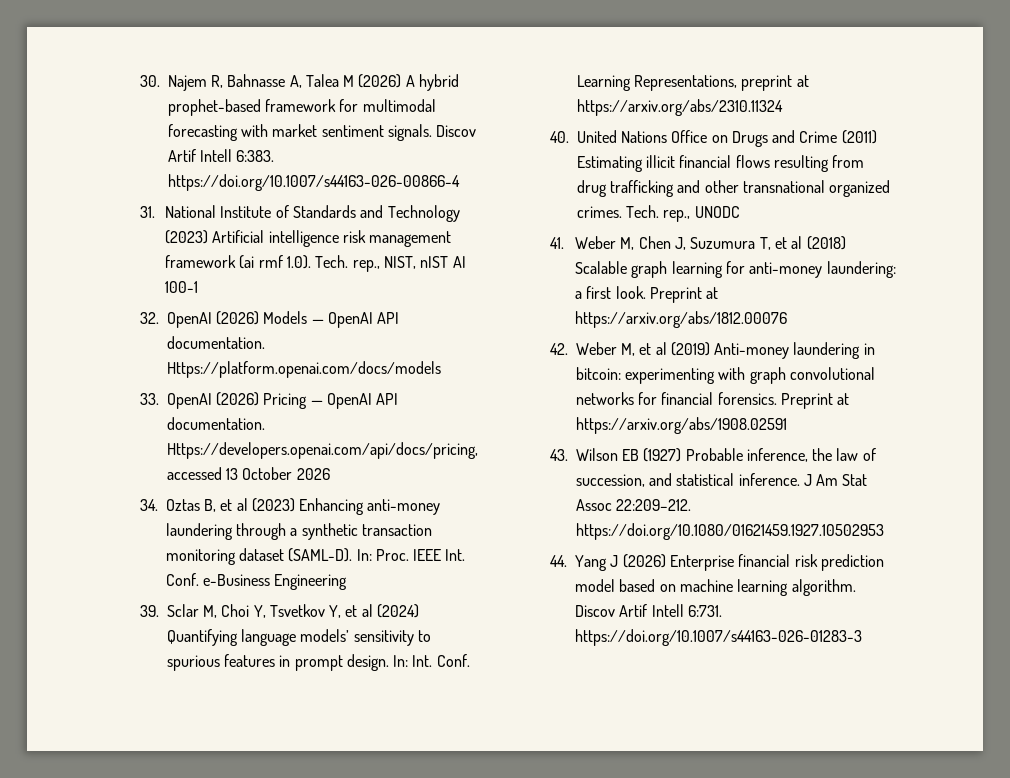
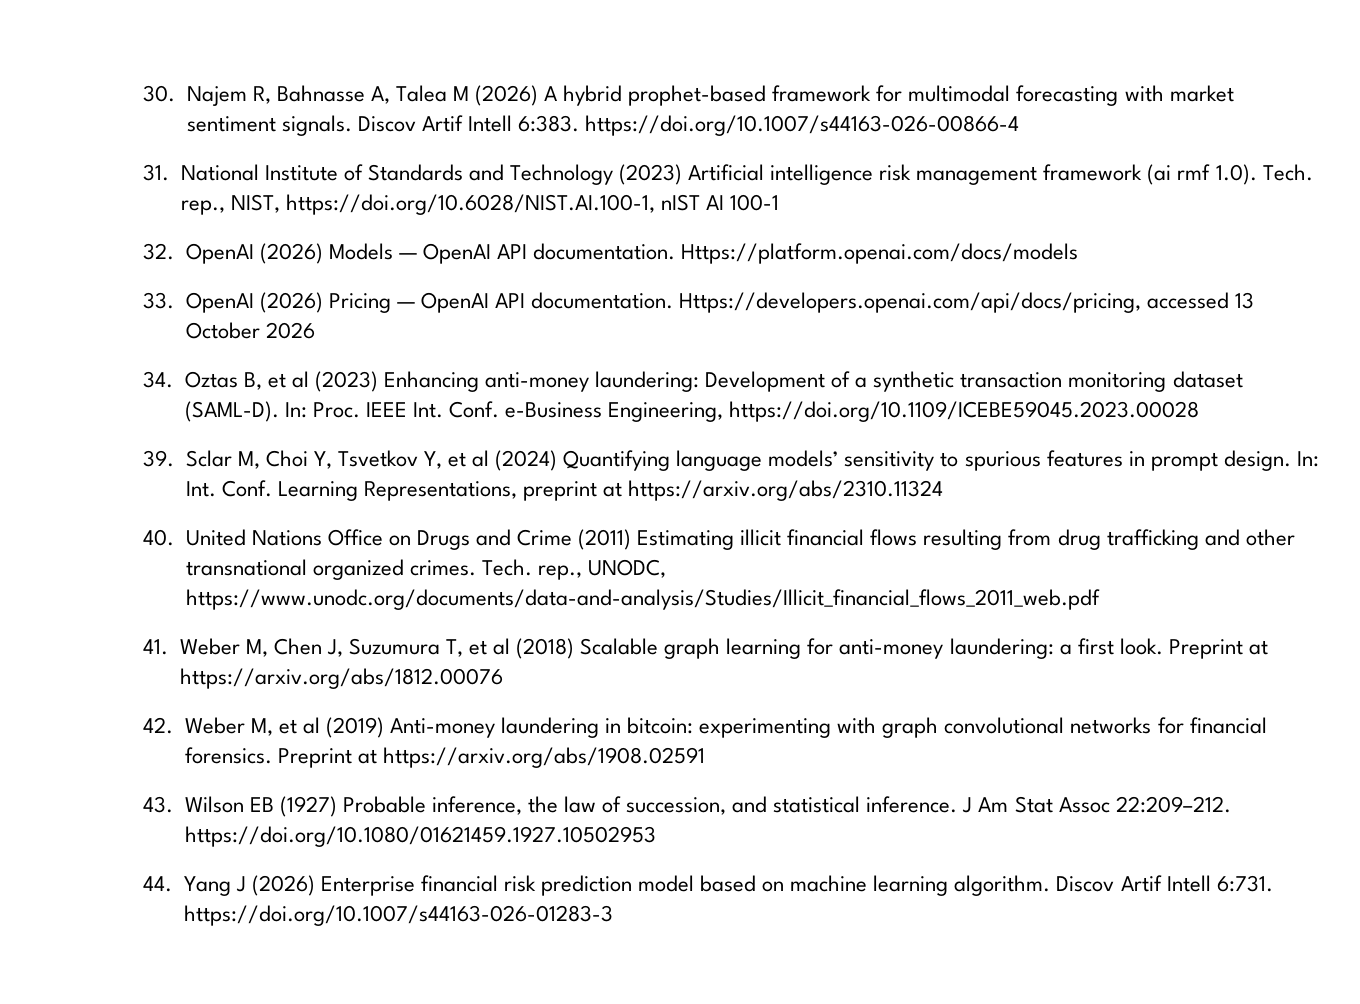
- 31. National Institute of Standards and Technology (2023) Artificial intelligence risk management framework (ai rmf 1.0). Tech. rep., NIST, nIST AI 100-1
+ 31. National Institute of Standards and Technology (2023) Artificial intelligence risk management framework (ai rmf 1.0). Tech. rep., NIST, https://doi.org/10.6028/NIST.AI.100-1, nIST AI 100-1
- 34. Oztas B, et al (2023) Enhancing anti-money laundering through a synthetic transaction monitoring dataset (SAML-D).
+ 34. Oztas B, et al (2023) Enhancing anti-money laundering: Development of a synthetic transaction monitoring dataset (SAML-D).
- IEEE Int. Conf. e-Business Engineering
+ IEEE Int. Conf. e-Business Engineering, https://doi.org/10.1109/ICEBE59045.2023.00028
- Tech. rep., UNODC
+ Tech. rep., UNODC, https://www.unodc.org/documents/data-and-analysis/Studies/Illicit_financial_flows_2011_web.pdf

